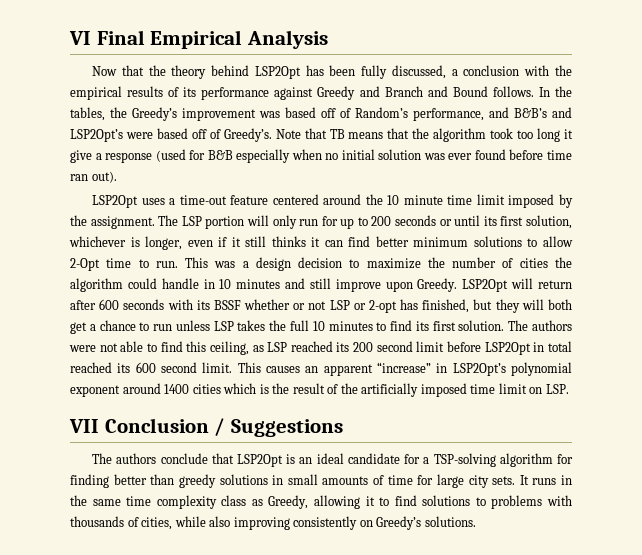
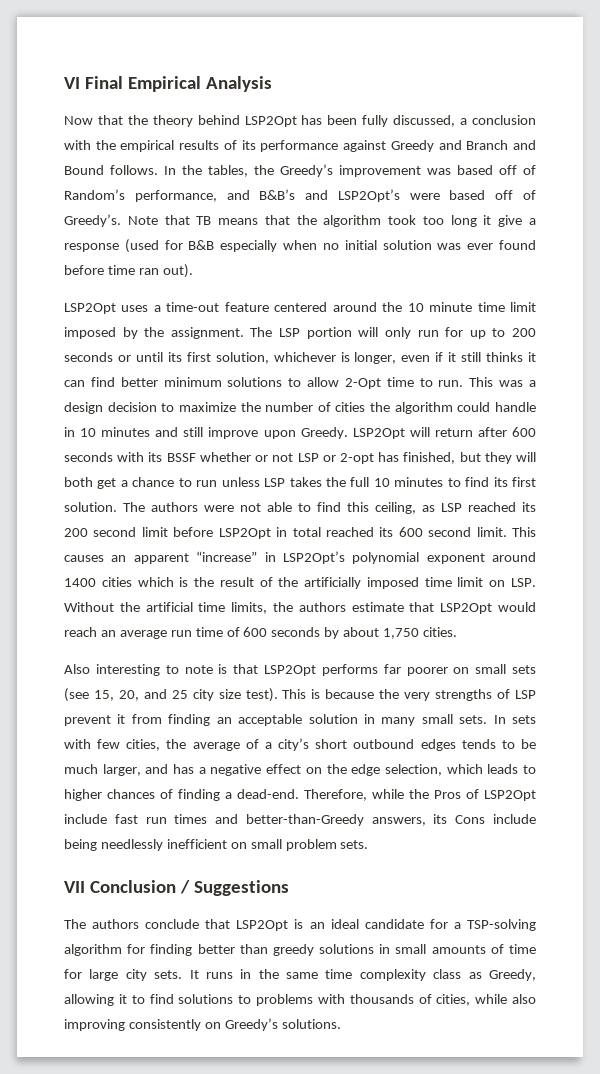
- This causes an apparent “increase” in LSP2Opt’s polynomial exponent around 1400 cities which is the result of the artificially imposed time limit on LSP.
+ This causes an apparent “increase” in LSP2Opt’s polynomial exponent around 1400 cities which is the result of the artificially imposed time limit on LSP. Without the artificial time limits, the authors estimate that LSP2Opt would reach an average run time of 600 seconds by about 1,750 cities.
+ Also interesting to note is that LSP2Opt performs far poorer on small sets (see 15, 20, and 25 city size test). This is because the very strengths of LSP prevent it from finding an acceptable solution in many small sets. In sets with few cities, the average of a city’s short outbound edges tends to be much larger, and has a negative effect on the edge selection, which leads to higher chances of finding a dead-end. Therefore, while the Pros of LSP2Opt include fast run times and better-than-Greedy answers, its Cons include being needlessly inefficient on small problem sets.

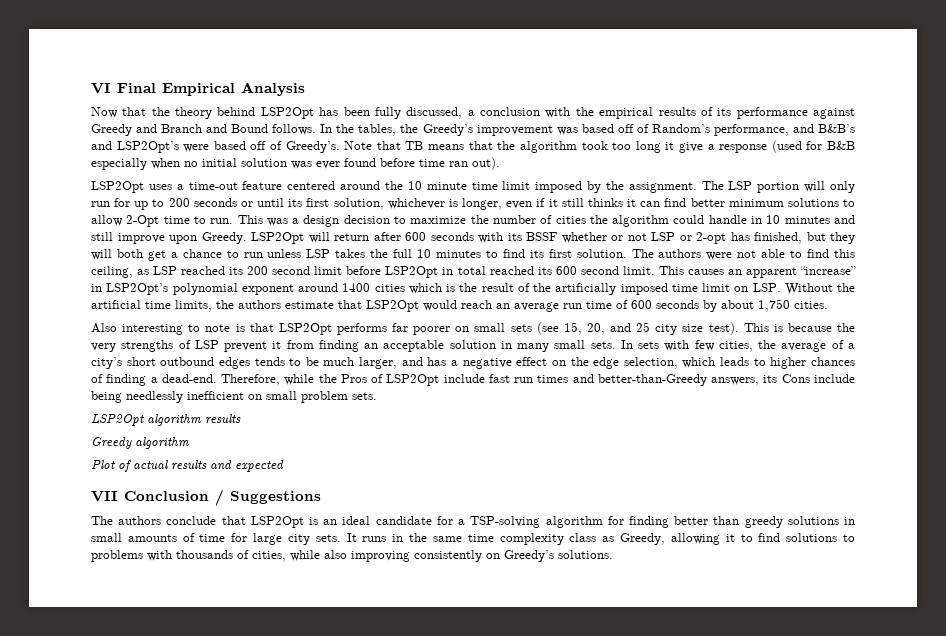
+ LSP2Opt algorithm results
+ Greedy algorithm
+ Plot of actual results and expected

